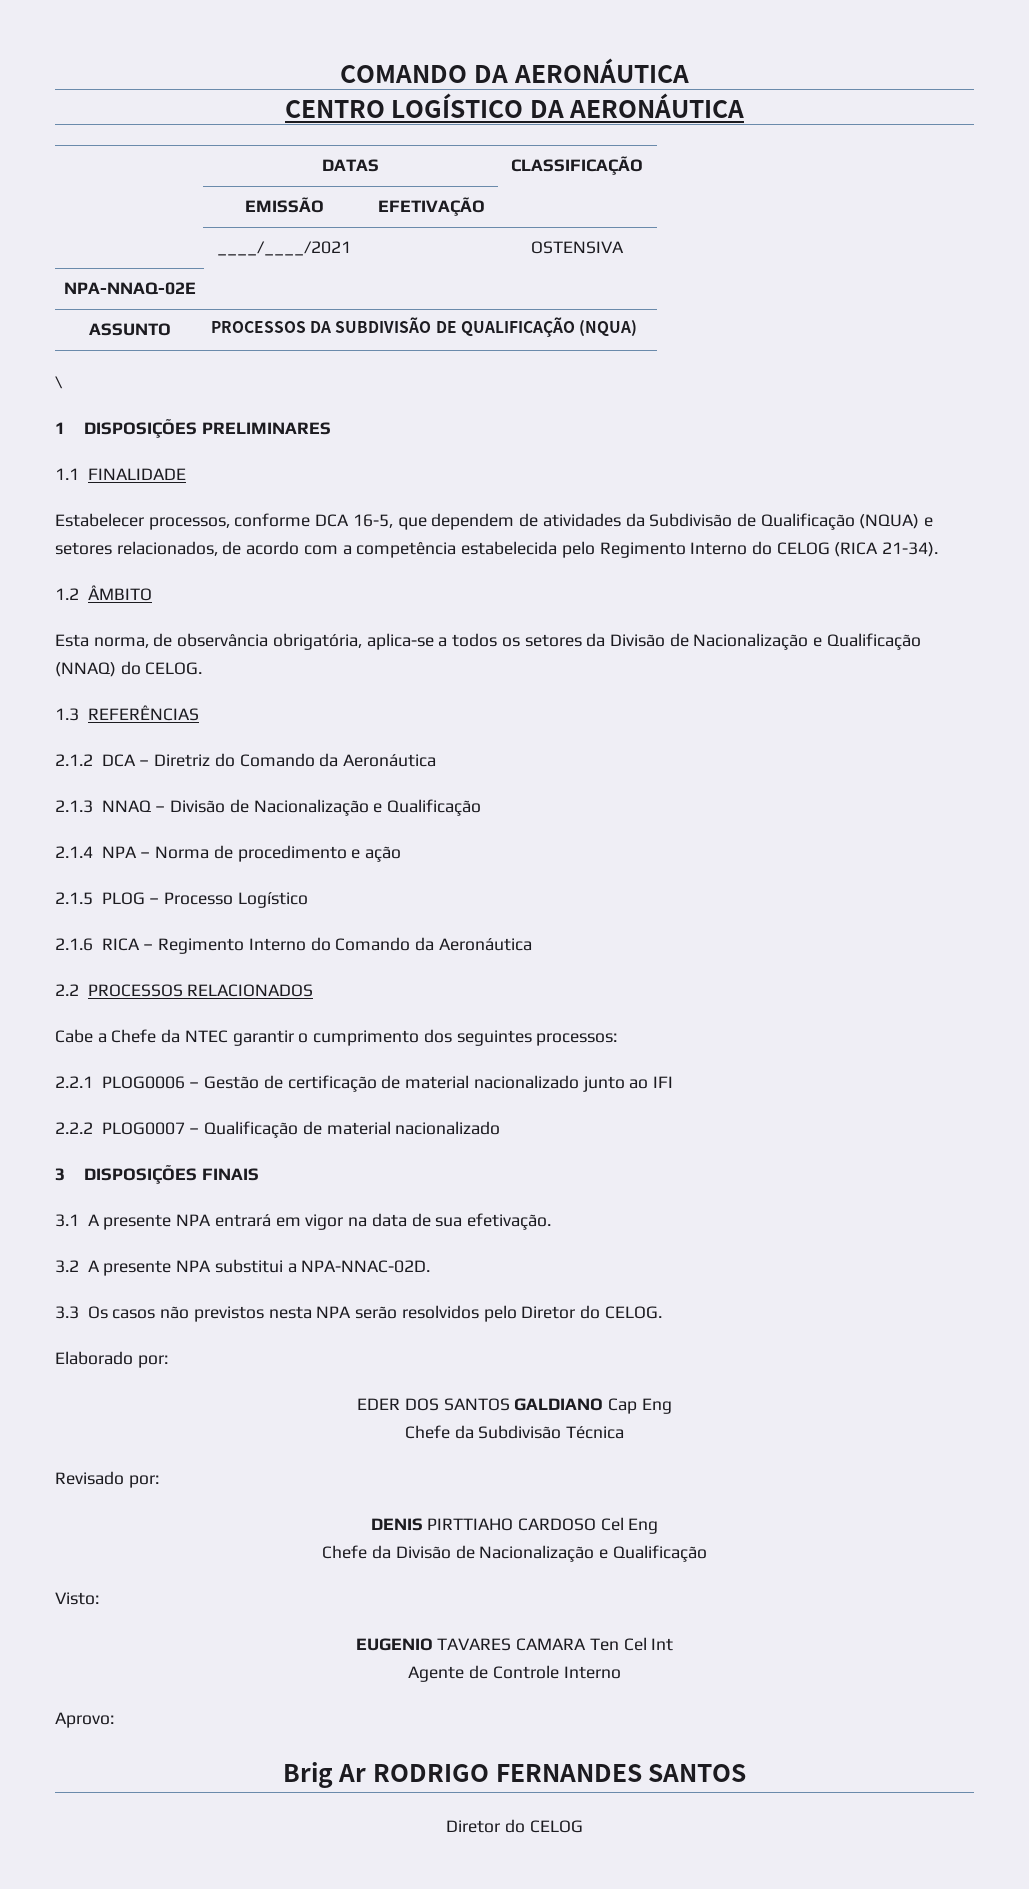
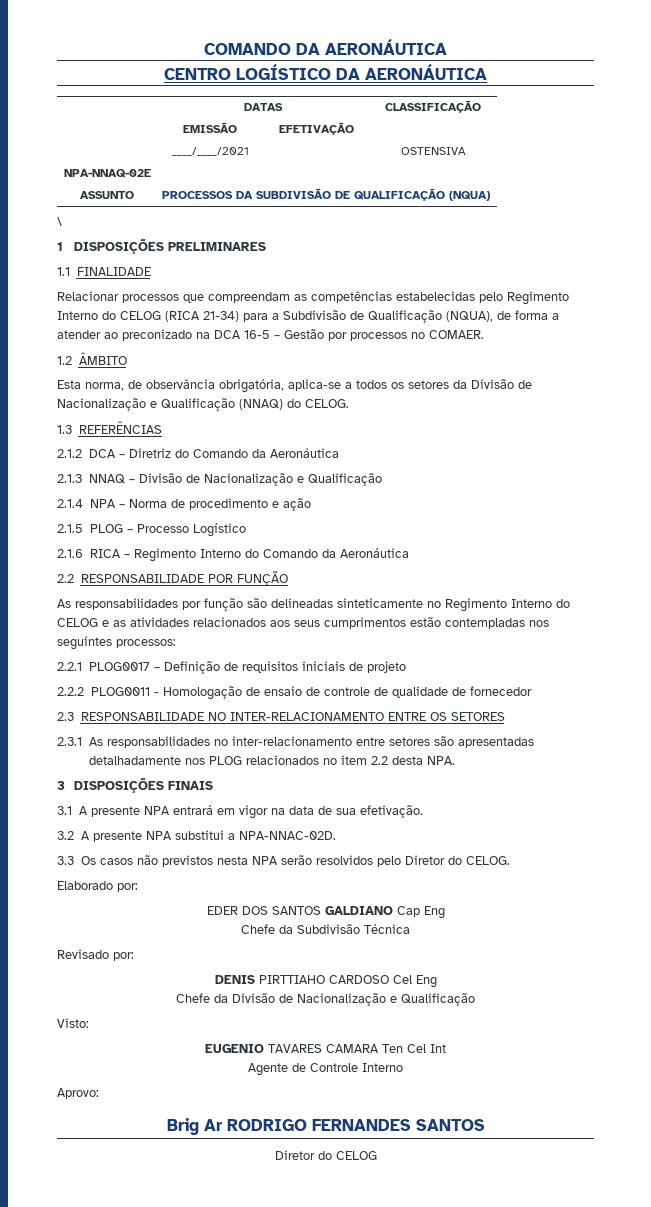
- Estabelecer processos, conforme DCA 16-5, que dependem de atividades da Subdivisão de Qualificação (NQUA) e setores relacionados, de acordo com a competência estabelecida pelo Regimento Interno do CELOG (RICA 21-34).
+ Relacionar processos que compreendam as competências estabelecidas pelo Regimento Interno do CELOG (RICA 21-34) para a Subdivisão de Qualificação (NQUA), de forma a atender ao preconizado na DCA 16-5 – Gestão por processos no COMAER.
- 2.2 PROCESSOS RELACIONADOS
- Cabe a Chefe da NTEC garantir o cumprimento dos seguintes processos:
- 2.2.1 PLOG0006 – Gestão de certificação de material nacionalizado junto ao IFI
- 2.2.2 PLOG0007 – Qualificação de material nacionalizado
+ 2.2 RESPONSABILIDADE POR FUNÇÃO
+ As responsabilidades por função são delineadas sinteticamente no Regimento Interno do CELOG e as atividades relacionados aos seus cumprimentos estão contempladas nos seguintes processos:
+ 2.2.1 PLOG0017 – Definição de requisitos iniciais de projeto
+ 2.2.2 PLOG0011 - Homologação de ensaio de controle de qualidade de fornecedor
+ 2.3 RESPONSABILIDADE NO INTER-RELACIONAMENTO ENTRE OS SETORES
+ 2.3.1 As responsabilidades no inter-relacionamento entre setores são apresentadas detalhadamente nos PLOG relacionados no item 2.2 desta NPA.

